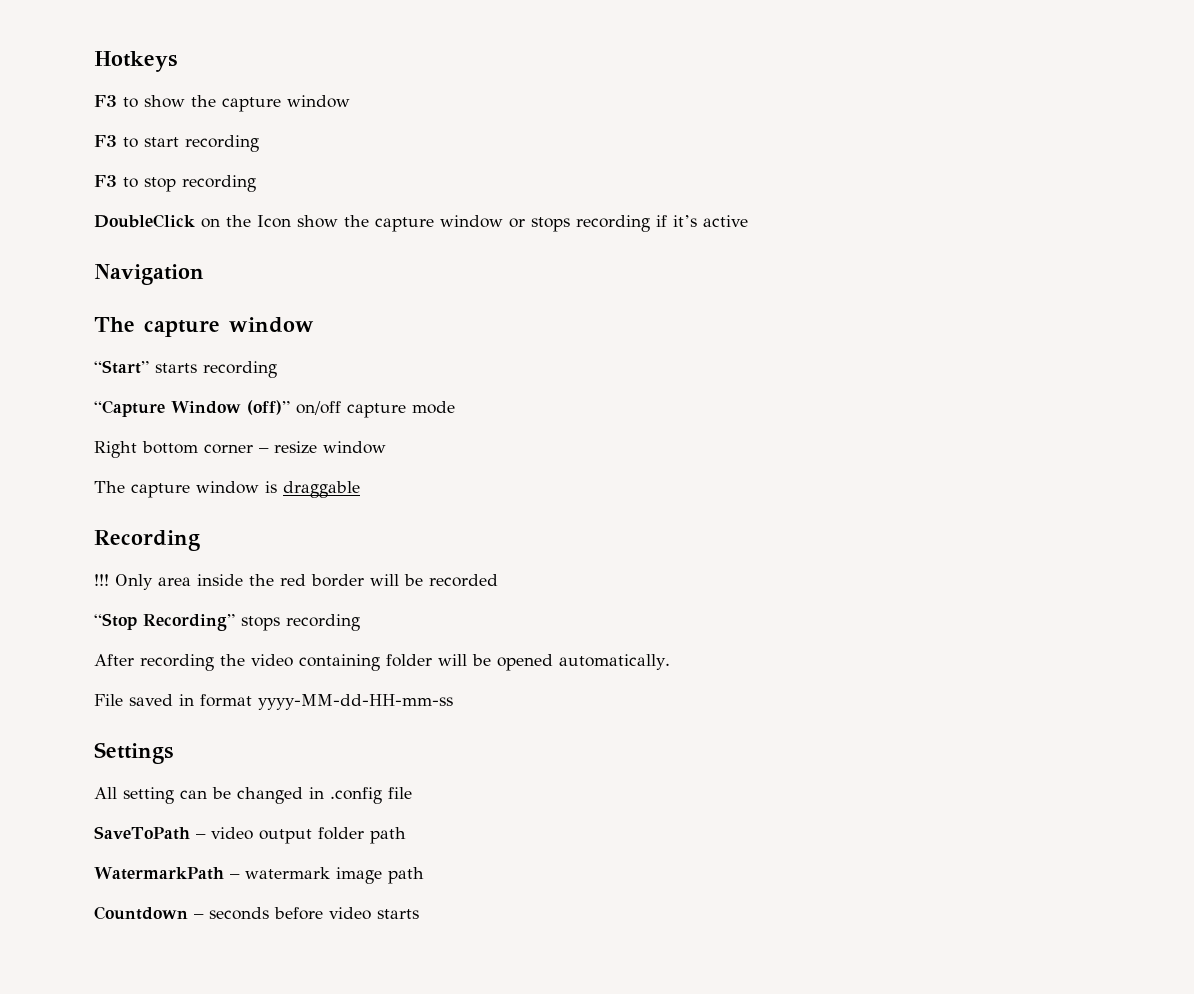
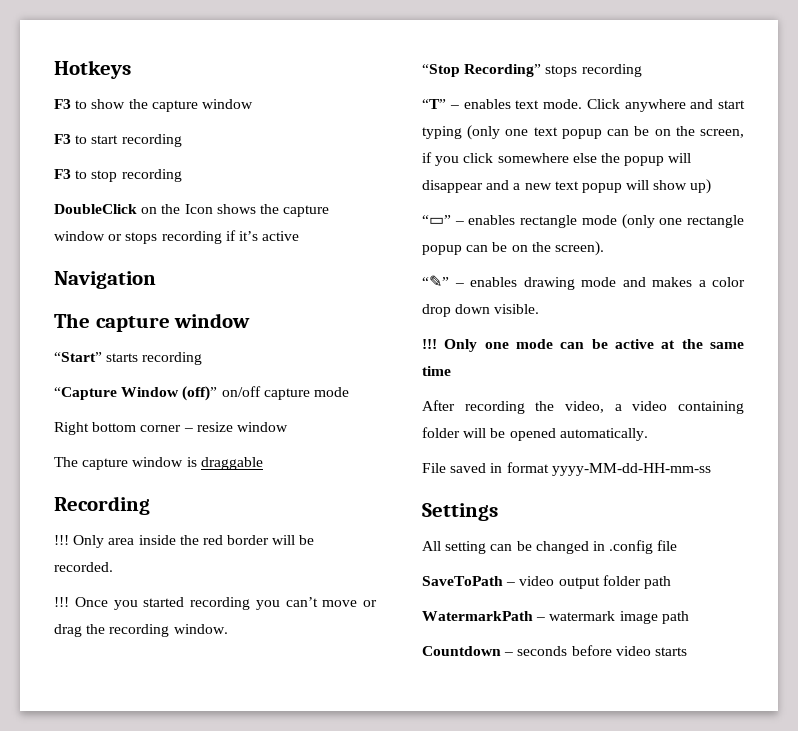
- DoubleClick on the Icon show the capture window or stops recording if it’s active
+ DoubleClick on the Icon shows the capture window or stops recording if it’s active
- Only area inside the red border will be recorded
+ Only area inside the red border will be recorded.
+ !!! Once you started recording you can’t move or drag the recording window.
  “Stop Recording” stops recording
+ “T” – enables text mode. Click anywhere and start typing (only one text popup can be on the screen, if you click somewhere else the popup will disappear and a new text popup will show up)
+ “▭” – enables rectangle mode (only one rectangle popup can be on the screen).
+ “✎” – enables drawing mode and makes a color drop down visible.
+ !!! Only one mode can be active at the same time
- After recording the video containing folder will be opened automatically.
+ After recording the video, a video containing folder will be opened automatically.

